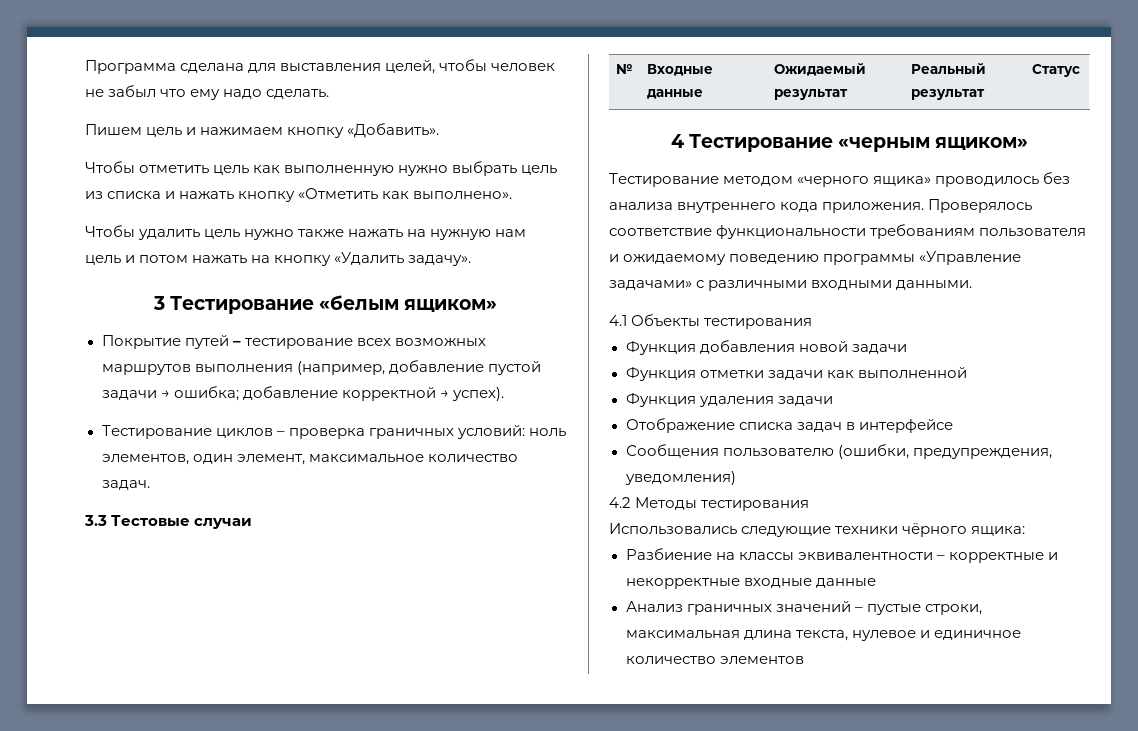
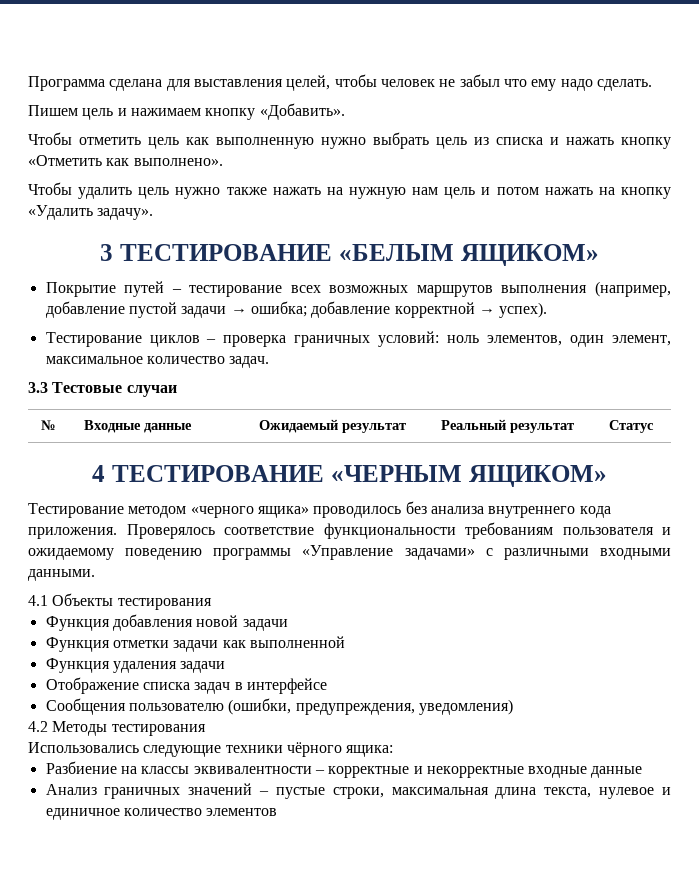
- 3 Тестирование «белым ящиком»
+ 3 ТЕСТИРОВАНИЕ «БЕЛЫМ ЯЩИКОМ»
- 4 Тестирование «черным ящиком»
+ 4 ТЕСТИРОВАНИЕ «ЧЕРНЫМ ЯЩИКОМ»

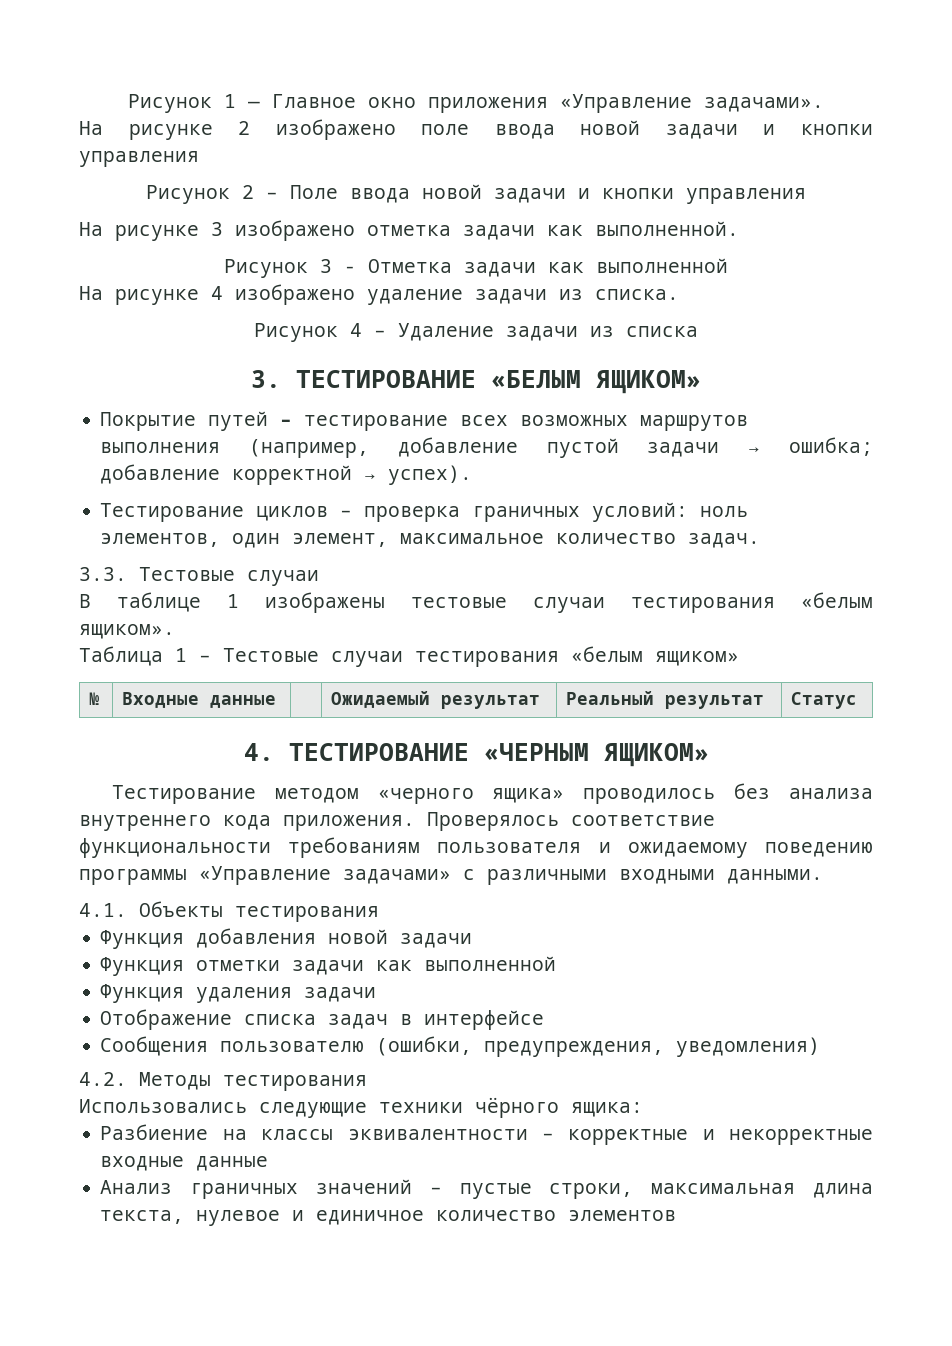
- Программа сделана для выставления целей, чтобы человек не забыл что ему надо сделать.
- Пишем цель и нажимаем кнопку «Добавить».
- Чтобы отметить цель как выполненную нужно выбрать цель из списка и нажать кнопку «Отметить как выполнено».
- Чтобы удалить цель нужно также нажать на нужную нам цель и потом нажать на кнопку «Удалить задачу».
- 3 ТЕСТИРОВАНИЕ «БЕЛЫМ ЯЩИКОМ»
+ Рисунок 1 — Главное окно приложения «Управление задачами».
+ На рисунке 2 изображено поле ввода новой задачи и кнопки управления
+ Рисунок 2 – Поле ввода новой задачи и кнопки управления
+ На рисунке 3 изображено отметка задачи как выполненной.
+ Рисунок 3 - Отметка задачи как выполненной
+ На рисунке 4 изображено удаление задачи из списка.
+ Рисунок 4 – Удаление задачи из списка
+ 3. ТЕСТИРОВАНИЕ «БЕЛЫМ ЯЩИКОМ»
- 3.3 Тестовые случаи
+ 3.3. Тестовые случаи
+ В таблице 1 изображены тестовые случаи тестирования «белым ящиком».
+ Таблица 1 – Тестовые случаи тестирования «белым ящиком»
- 4 ТЕСТИРОВАНИЕ «ЧЕРНЫМ ЯЩИКОМ»
+ 4. ТЕСТИРОВАНИЕ «ЧЕРНЫМ ЯЩИКОМ»
- 4.1 Объекты тестирования
+ 4.1. Объекты тестирования
- 4.2 Методы тестирования
+ 4.2. Методы тестирования

